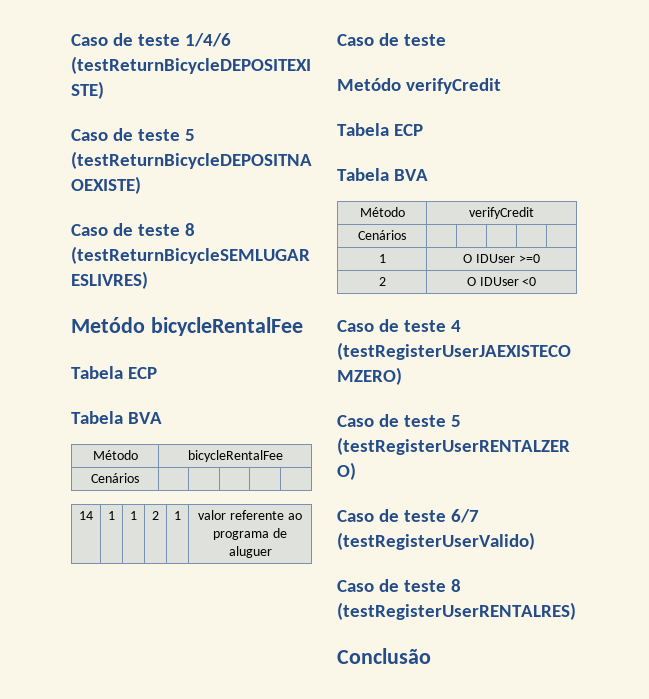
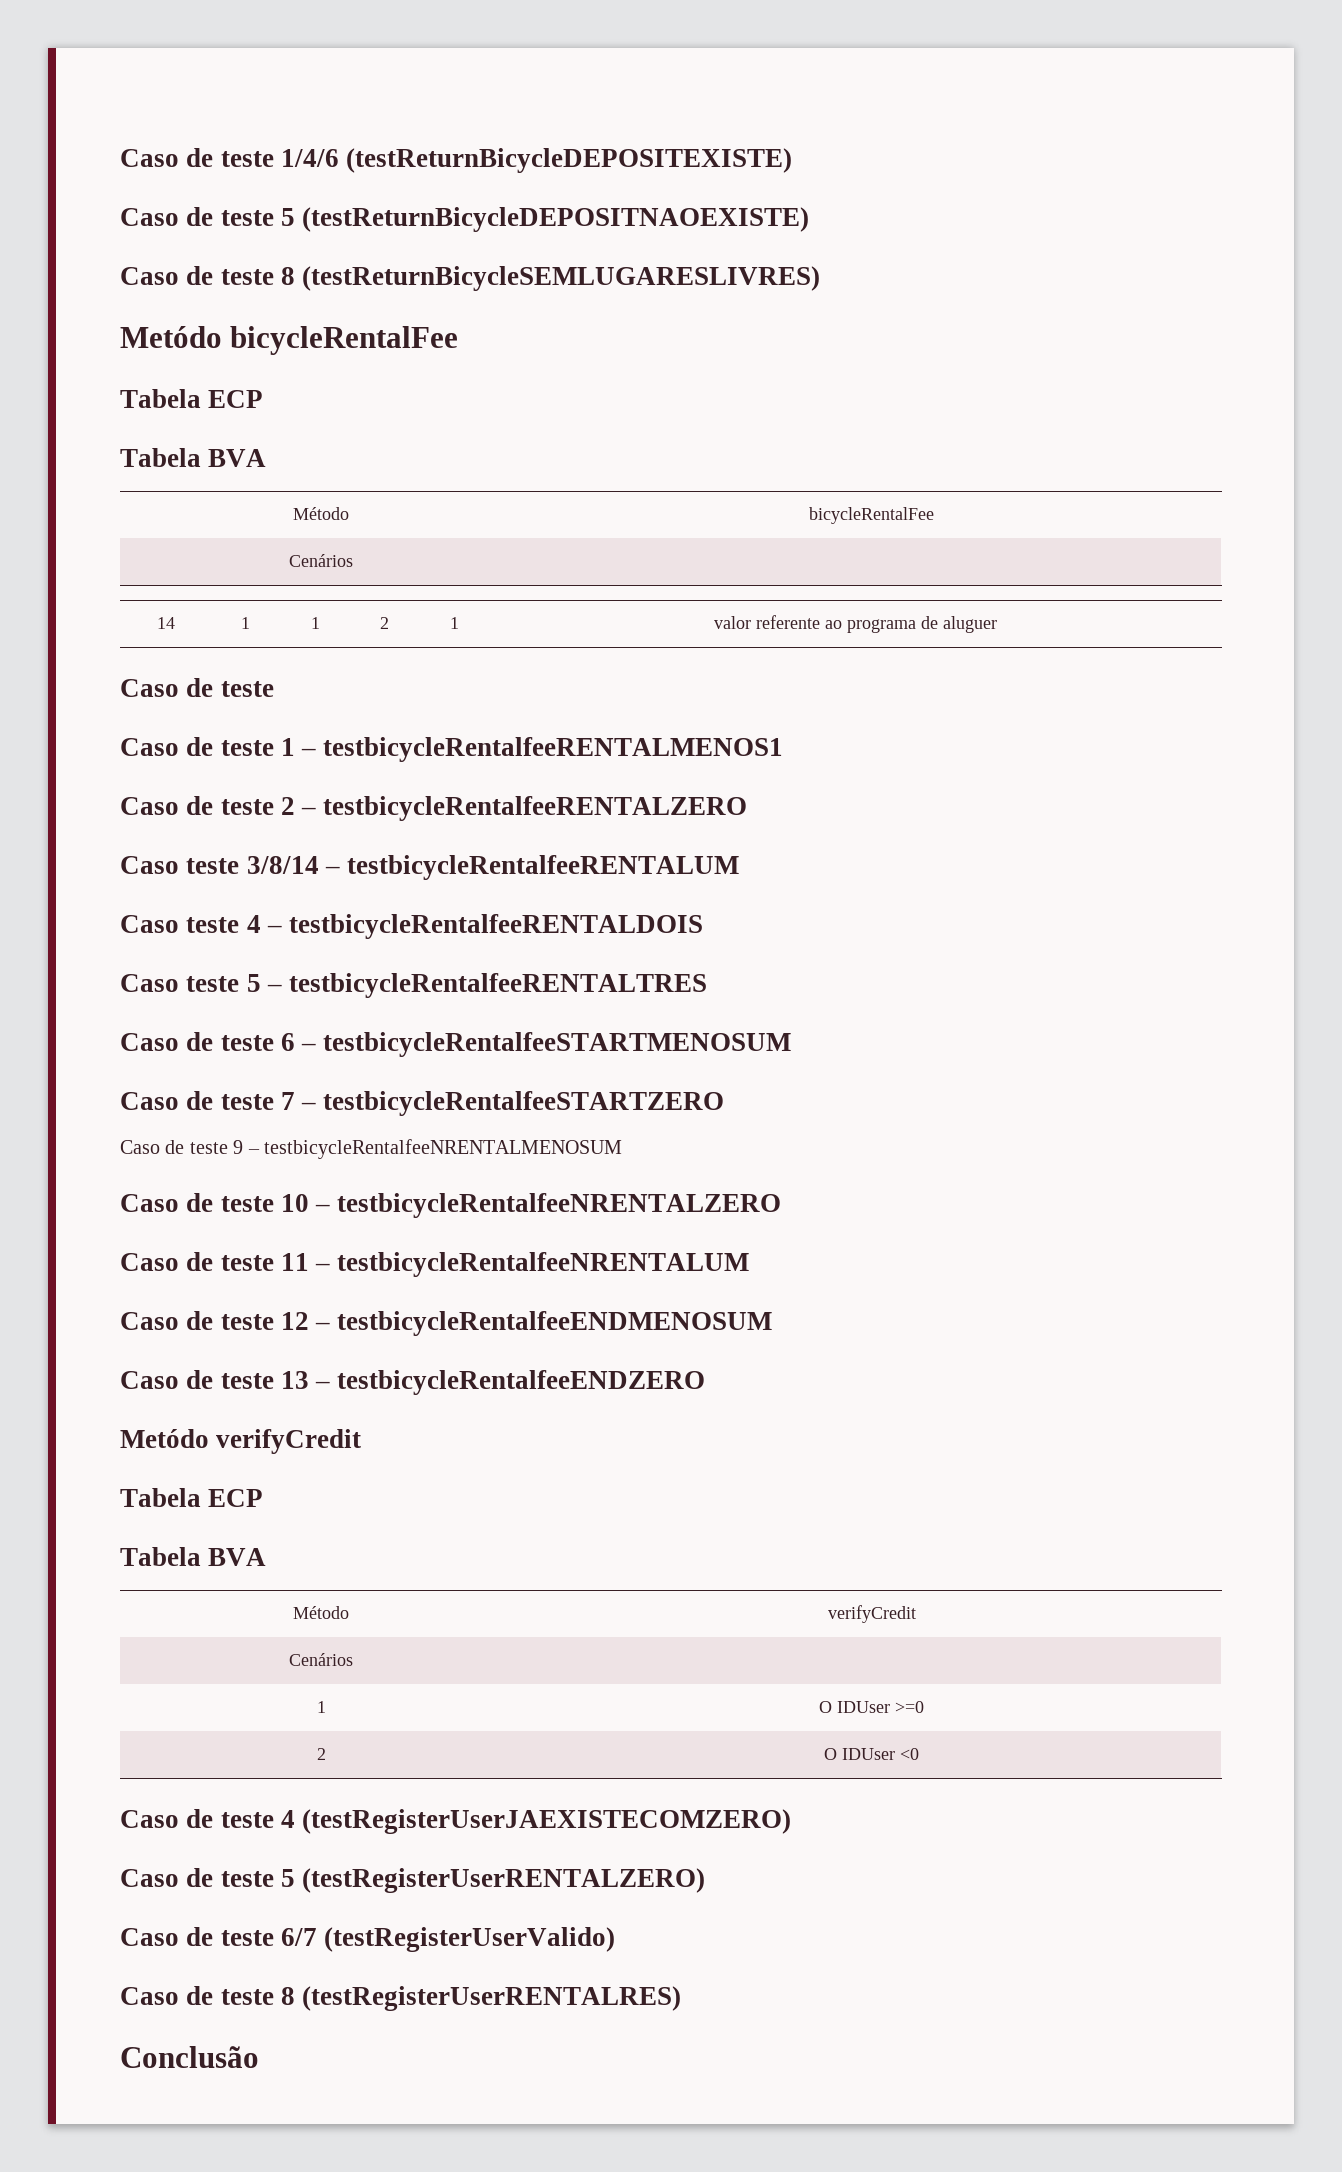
+ Caso de teste 1 – testbicycleRentalfeeRENTALMENOS1
+ Caso de teste 2 – testbicycleRentalfeeRENTALZERO
+ Caso teste 3/8/14 – testbicycleRentalfeeRENTALUM
+ Caso teste 4 – testbicycleRentalfeeRENTALDOIS
+ Caso teste 5 – testbicycleRentalfeeRENTALTRES
+ Caso de teste 6 – testbicycleRentalfeeSTARTMENOSUM
+ Caso de teste 7 – testbicycleRentalfeeSTARTZERO
+ Caso de teste 9 – testbicycleRentalfeeNRENTALMENOSUM
+ Caso de teste 10 – testbicycleRentalfeeNRENTALZERO
+ Caso de teste 11 – testbicycleRentalfeeNRENTALUM
+ Caso de teste 12 – testbicycleRentalfeeENDMENOSUM
+ Caso de teste 13 – testbicycleRentalfeeENDZERO

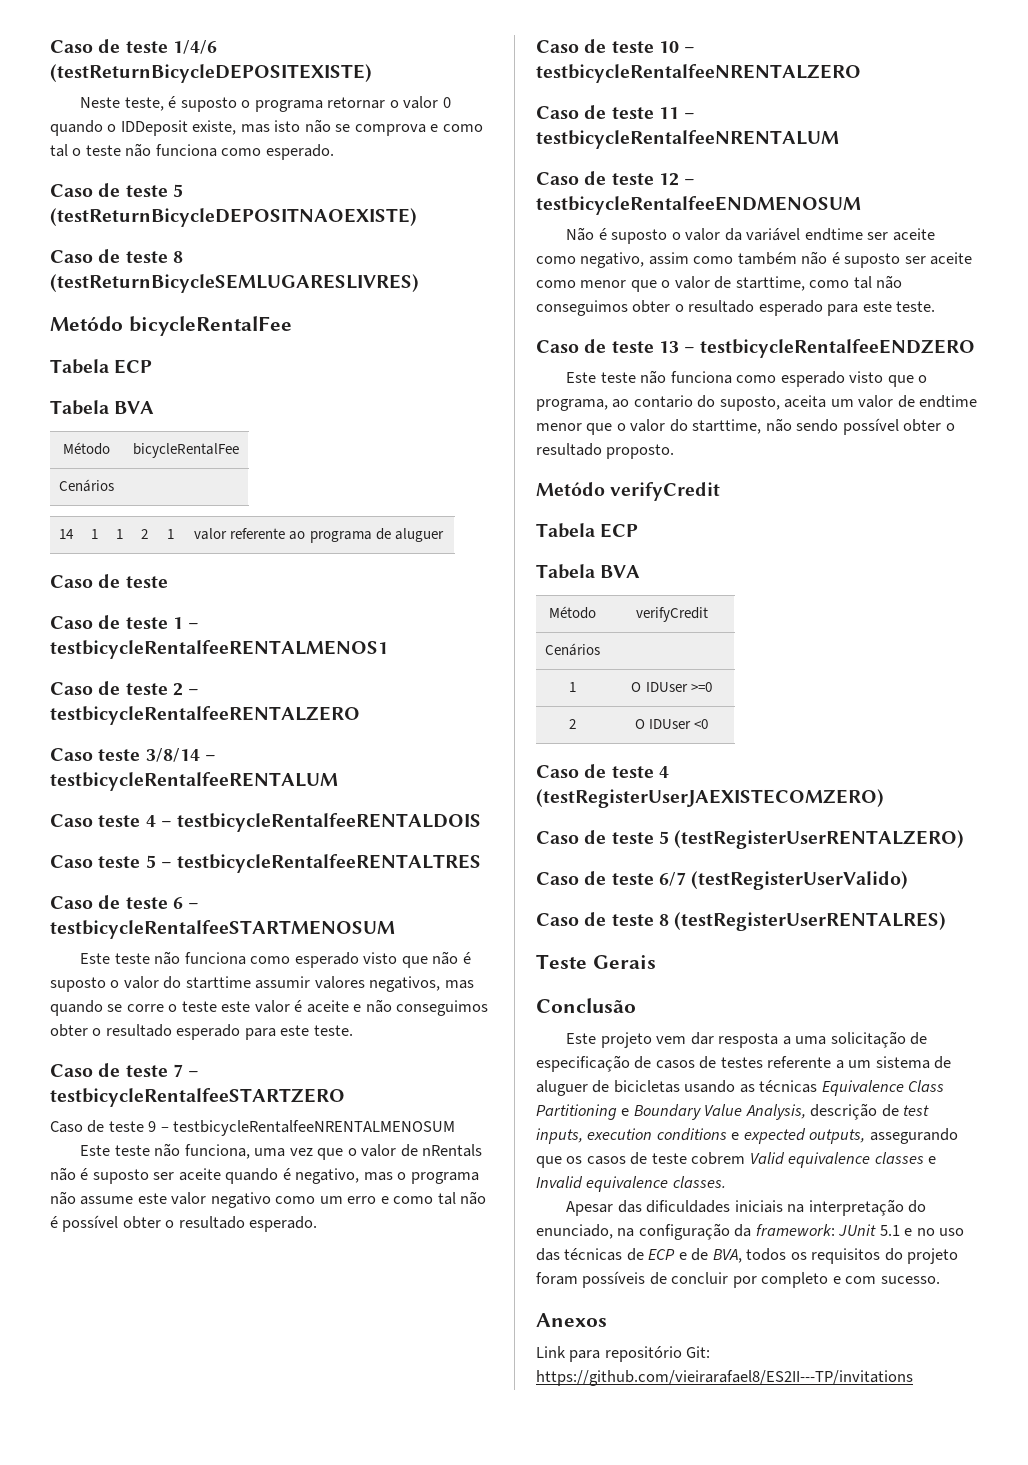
+ Neste teste, é suposto o programa retornar o valor 0 quando o IDDeposit existe, mas isto não se comprova e como tal o teste não funciona como esperado.
+ Este teste não funciona como esperado visto que não é suposto o valor do starttime assumir valores negativos, mas quando se corre o teste este valor é aceite e não conseguimos obter o resultado esperado para este teste.
+ Este teste não funciona, uma vez que o valor de nRentals não é suposto ser aceite quando é negativo, mas o programa não assume este valor negativo como um erro e como tal não é possível obter o resultado esperado.
+ Não é suposto o valor da variável endtime ser aceite como negativo, assim como também não é suposto ser aceite como menor que o valor de starttime, como tal não conseguimos obter o resultado esperado para este teste.
+ Este teste não funciona como esperado visto que o programa, ao contario do suposto, aceita um valor de endtime menor que o valor do starttime, não sendo possível obter o resultado proposto.
+ Teste Gerais
+ Este projeto vem dar resposta a uma solicitação de especificação de casos de testes referente a um sistema de aluguer de bicicletas usando as técnicas Equivalence Class Partitioning e Boundary Value Analysis, descrição de test inputs, execution conditions e expected outputs, assegurando que os casos de teste cobrem Valid equivalence classes e Invalid equivalence classes.
+ Apesar das dificuldades iniciais na interpretação do enunciado, na configuração da framework: JUnit 5.1 e no uso das técnicas de ECP e de BVA, todos os requisitos do projeto foram possíveis de concluir por completo e com sucesso.
+ Anexos
+ Link para repositório Git: https://github.com/vieirarafael8/ES2II---TP/invitations

